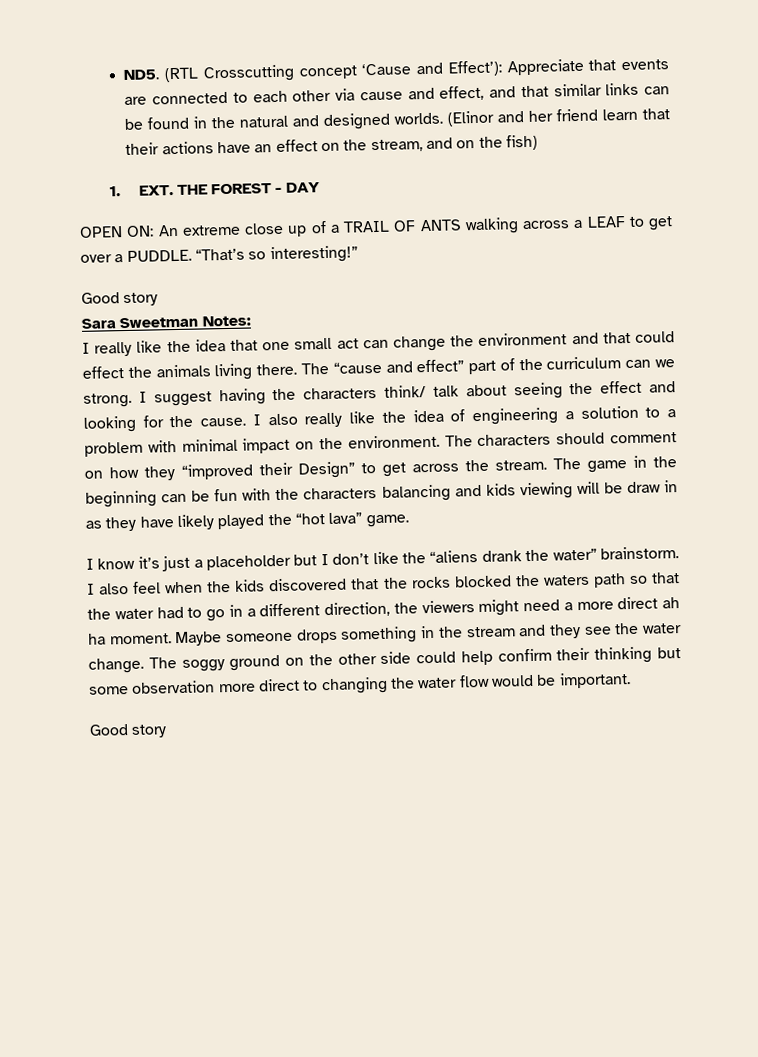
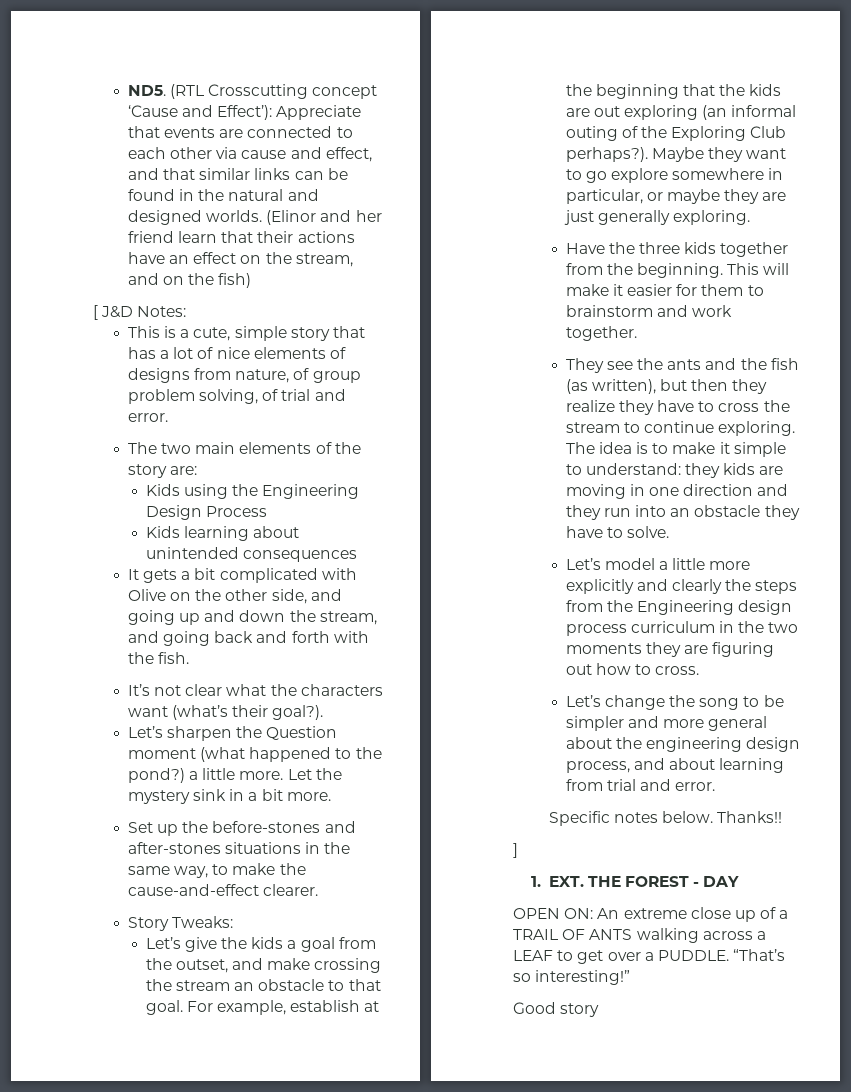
+ [ J&D Notes:
+ This is a cute, simple story that has a lot of nice elements of designs from nature, of group problem solving, of trial and error.
+ The two main elements of the story are:
+ Kids using the Engineering Design Process
+ Kids learning about unintended consequences
+ It gets a bit complicated with Olive on the other side, and going up and down the stream, and going back and forth with the fish.
+ It’s not clear what the characters want (what’s their goal?).
+ Let’s sharpen the Question moment (what happened to the pond?) a little more. Let the mystery sink in a bit more.
+ Set up the before-stones and after-stones situations in the same way, to make the cause-and-effect clearer.
+ Story Tweaks:
+ Let’s give the kids a goal from the outset, and make crossing the stream an obstacle to that goal. For example, establish at the beginning that the kids are out exploring (an informal outing of the Exploring Club perhaps?). Maybe they want to go explore somewhere in particular, or maybe they are just generally exploring.
+ Have the three kids together from the beginning. This will make it easier for them to brainstorm and work together.
+ They see the ants and the fish (as written), but then they realize they have to cross the stream to continue exploring. The idea is to make it simple to understand: they kids are moving in one direction and they run into an obstacle they have to solve.
+ Let’s model a little more explicitly and clearly the steps from the Engineering design process curriculum in the two moments they are figuring out how to cross.
+ Let’s change the song to be simpler and more general about the engineering design process, and about learning from trial and error.
+ Specific notes below. Thanks!!
+ ]
- Sara Sweetman Notes:
- I really like the idea that one small act can change the environment and that could effect the animals living there. The “cause and effect” part of the curriculum can we strong. I suggest having the characters think/ talk about seeing the effect and looking for the cause. I also really like the idea of engineering a solution to a problem with minimal impact on the environment. The characters should comment on how they “improved their Design” to get across the stream. The game in the beginning can be fun with the characters balancing and kids viewing will be draw in as they have likely played the “hot lava” game.
- I know it’s just a placeholder but I don’t like the “aliens drank the water” brainstorm. I also feel when the kids discovered that the rocks blocked the waters path so that the water had to go in a different direction, the viewers might need a more direct ah ha moment. Maybe someone drops something in the stream and they see the water change. The soggy ground on the other side could help confirm their thinking but some observation more direct to changing the water flow would be important.
- Good story

